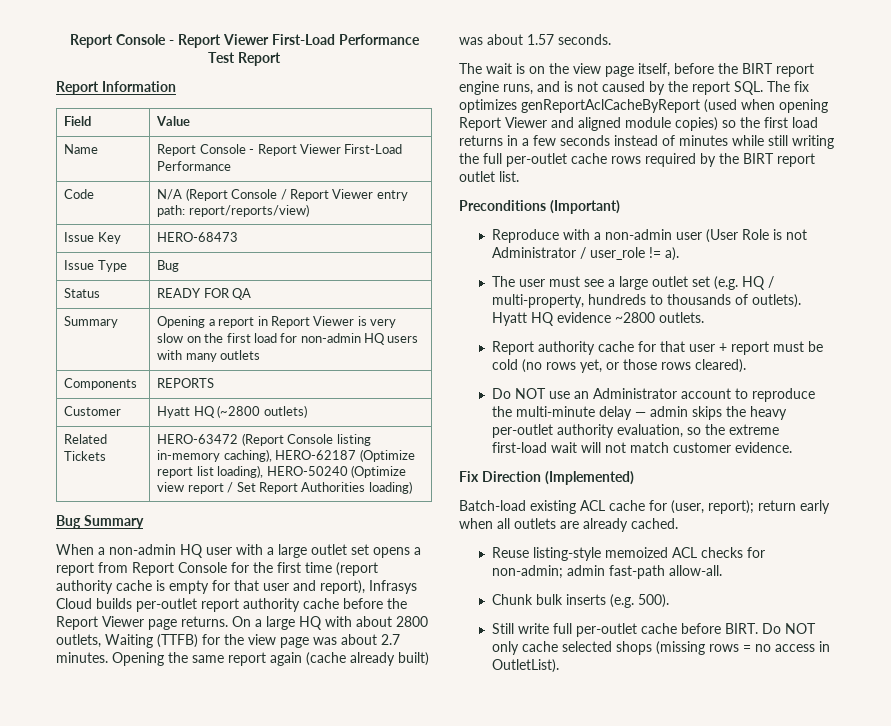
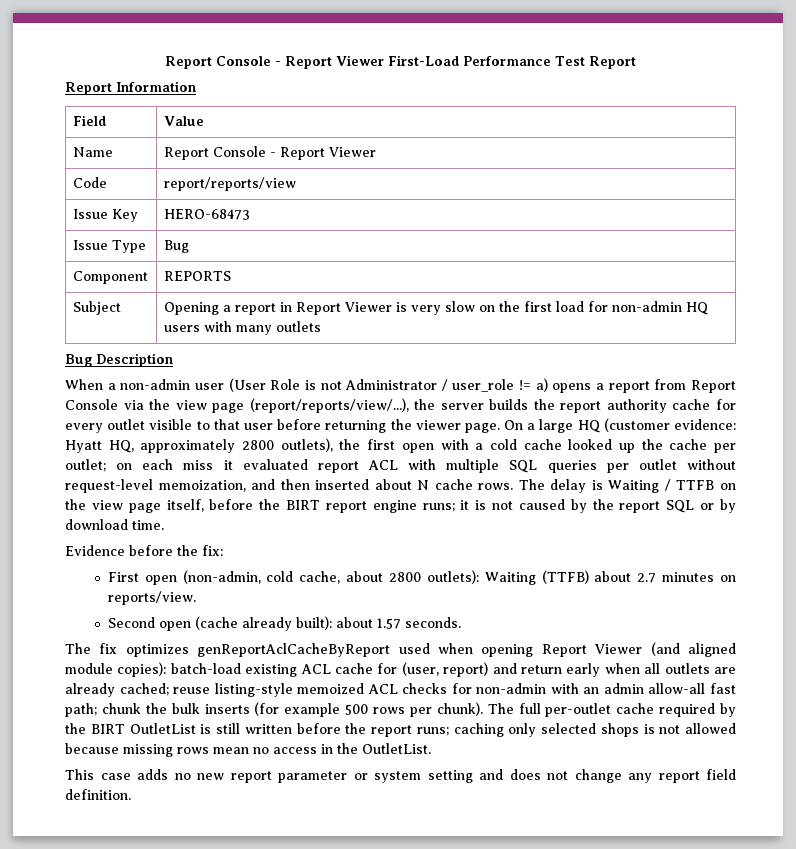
- Name | Report Console - Report Viewer First-Load Performance
+ Name | Report Console - Report Viewer
- Code | N/A (Report Console / Report Viewer entry path: report/reports/view)
+ Code | report/reports/view
- Status | READY FOR QA
- Summary | Opening a report in Report Viewer is very slow on the first load for non-admin HQ users with many outlets
+ Component | REPORTS
+ Subject | Opening a report in Report Viewer is very slow on the first load for non-admin HQ users with many outlets
- Components | REPORTS
- Customer | Hyatt HQ (~2800 outlets)
- Related Tickets | HERO-63472 (Report Console listing in-memory caching), HERO-62187 (Optimize report list loading), HERO-50240 (Optimize view report / Set Report Authorities loading)
- Bug Summary
+ Bug Description
- When a non-admin HQ user with a large outlet set opens a report from Report Console for the first time (report authority cache is empty for that user and report), Infrasys Cloud builds per-outlet report authority cache before the Report Viewer page returns. On a large HQ with about 2800 outlets, Waiting (TTFB) for the view page was about 2.7 minutes. Opening the same report again (cache already built) was about 1.57 seconds.
- The wait is on the view page itself, before the BIRT report engine runs, and is not caused by the report SQL. The fix optimizes genReportAclCacheByReport (used when opening Report Viewer and aligned module copies) so the first load returns in a few seconds instead of minutes while still writing the full per-outlet cache rows required by the BIRT report outlet list.
- Preconditions (Important)
- Reproduce with a non-admin user (User Role is not Administrator / user_role != a).
- The user must see a large outlet set (e.g. HQ / multi-property, hundreds to thousands of outlets). Hyatt HQ evidence ~2800 outlets.
- Report authority cache for that user + report must be cold (no rows yet, or those rows cleared).
- Do NOT use an Administrator account to reproduce the multi-minute delay — admin skips the heavy per-outlet authority evaluation, so the extreme first-load wait will not match customer evidence.
- Fix Direction (Implemented)
- Batch-load existing ACL cache for (user, report); return early when all outlets are already cached.
- Reuse listing-style memoized ACL checks for non-admin; admin fast-path allow-all.
- Chunk bulk inserts (e.g. 500).
- Still write full per-outlet cache before BIRT. Do NOT only cache selected shops (missing rows = no access in OutletList).
+ When a non-admin user (User Role is not Administrator / user_role != a) opens a report from Report Console via the view page (report/reports/view/...), the server builds the report authority cache for every outlet visible to that user before returning the viewer page. On a large HQ (customer evidence: Hyatt HQ, approximately 2800 outlets), the first open with a cold cache looked up the cache per outlet; on each miss it evaluated report ACL with multiple SQL queries per outlet without request-level memoization, and then inserted about N cache rows. The delay is Waiting / TTFB on the view page itself, before the BIRT report engine runs; it is not caused by the report SQL or by download time.
+ Evidence before the fix:
+ First open (non-admin, cold cache, about 2800 outlets): Waiting (TTFB) about 2.7 minutes on reports/view.
+ Second open (cache already built): about 1.57 seconds.
+ The fix optimizes genReportAclCacheByReport used when opening Report Viewer (and aligned module copies): batch-load existing ACL cache for (user, report) and return early when all outlets are already cached; reuse listing-style memoized ACL checks for non-admin with an admin allow-all fast path; chunk the bulk inserts (for example 500 rows per chunk). The full per-outlet cache required by the BIRT OutletList is still written before the report runs; caching only selected shops is not allowed because missing rows mean no access in the OutletList.
+ This case adds no new report parameter or system setting and does not change any report field definition.

